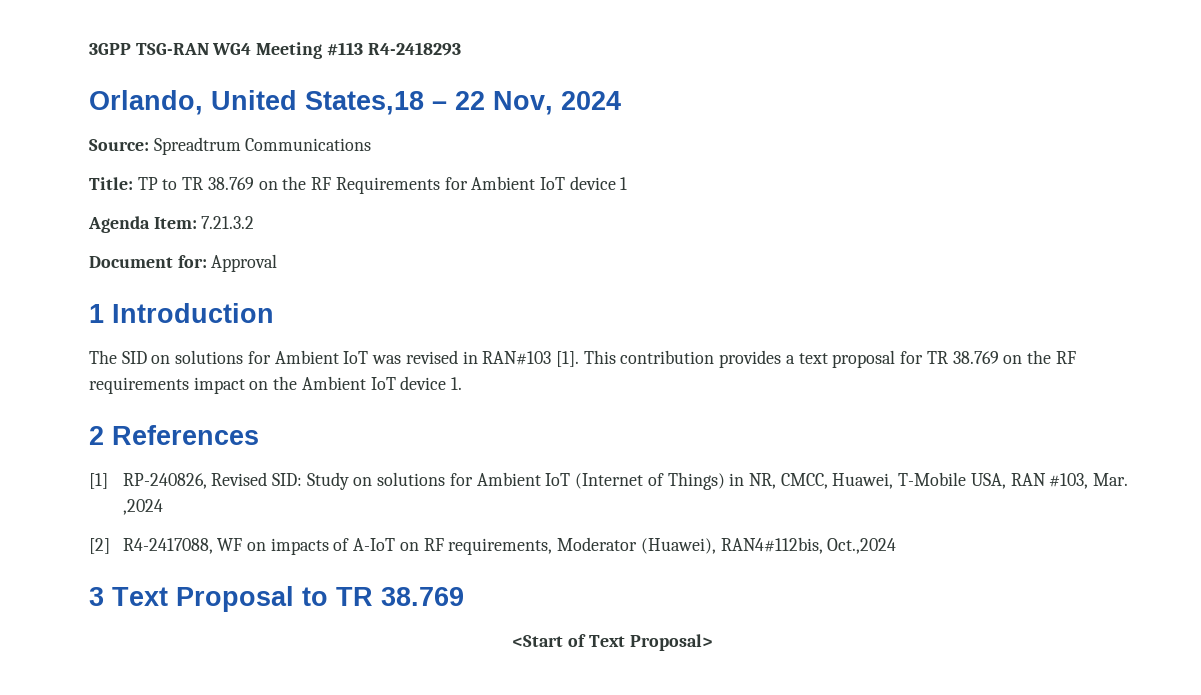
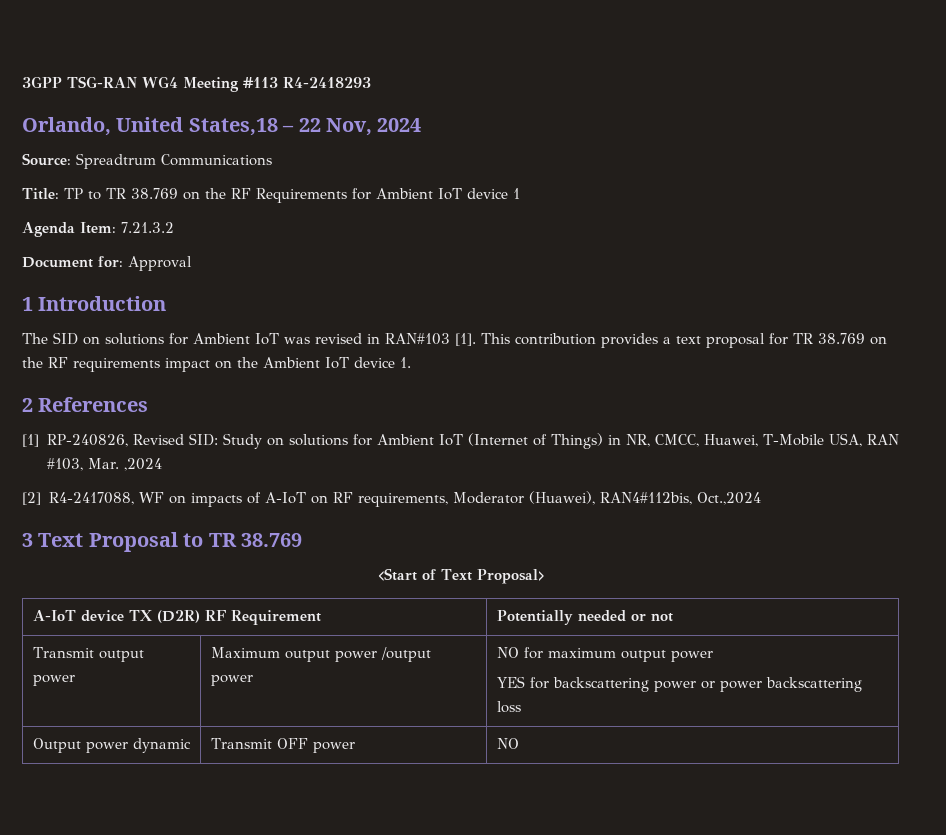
+ A-IoT device TX (D2R) RF Requirement | Potentially needed or not
+ Transmit output power | Maximum output power /output power | NO for maximum output power
+ YES for backscattering power or power backscattering loss
+ Output power dynamic | Transmit OFF power | NO

